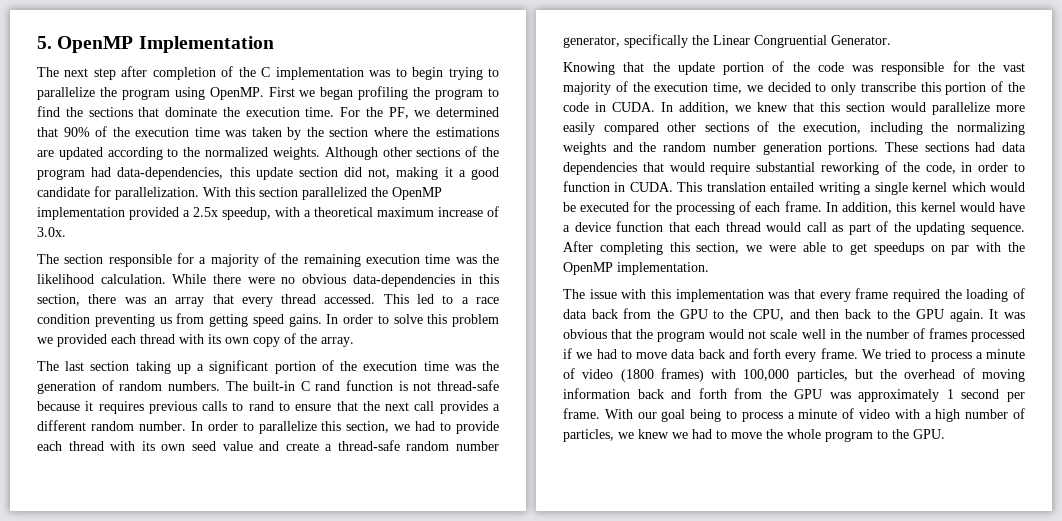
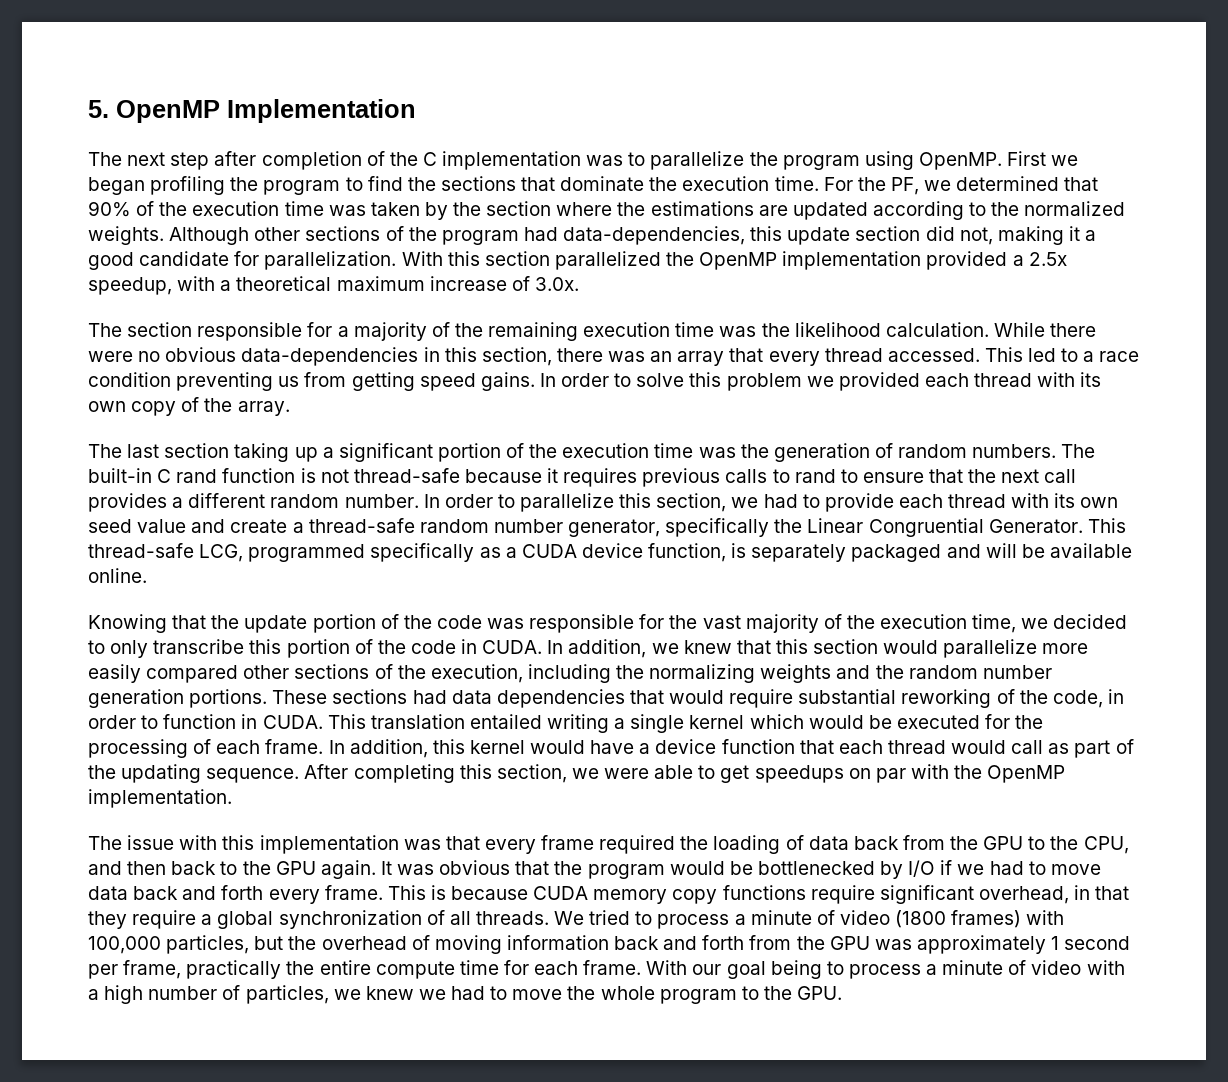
- The next step after completion of the C implementation was to begin trying to parallelize the program using OpenMP.
+ The next step after completion of the C implementation was to parallelize the program using OpenMP.
+ This thread-safe LCG, programmed specifically as a CUDA device function, is separately packaged and will be available online.
- It was obvious that the program would not scale well in the number of frames processed if we had to move data back and forth every frame.
+ It was obvious that the program would be bottlenecked by I/O if we had to move data back and forth every frame.
+ This is because CUDA memory copy functions require significant overhead, in that they require a global synchronization of all threads.
- We tried to process a minute of video (1800 frames) with 100,000 particles, but the overhead of moving information back and forth from the GPU was approximately 1 second per frame.
+ We tried to process a minute of video (1800 frames) with 100,000 particles, but the overhead of moving information back and forth from the GPU was approximately 1 second per frame, practically the entire compute time for each frame.

